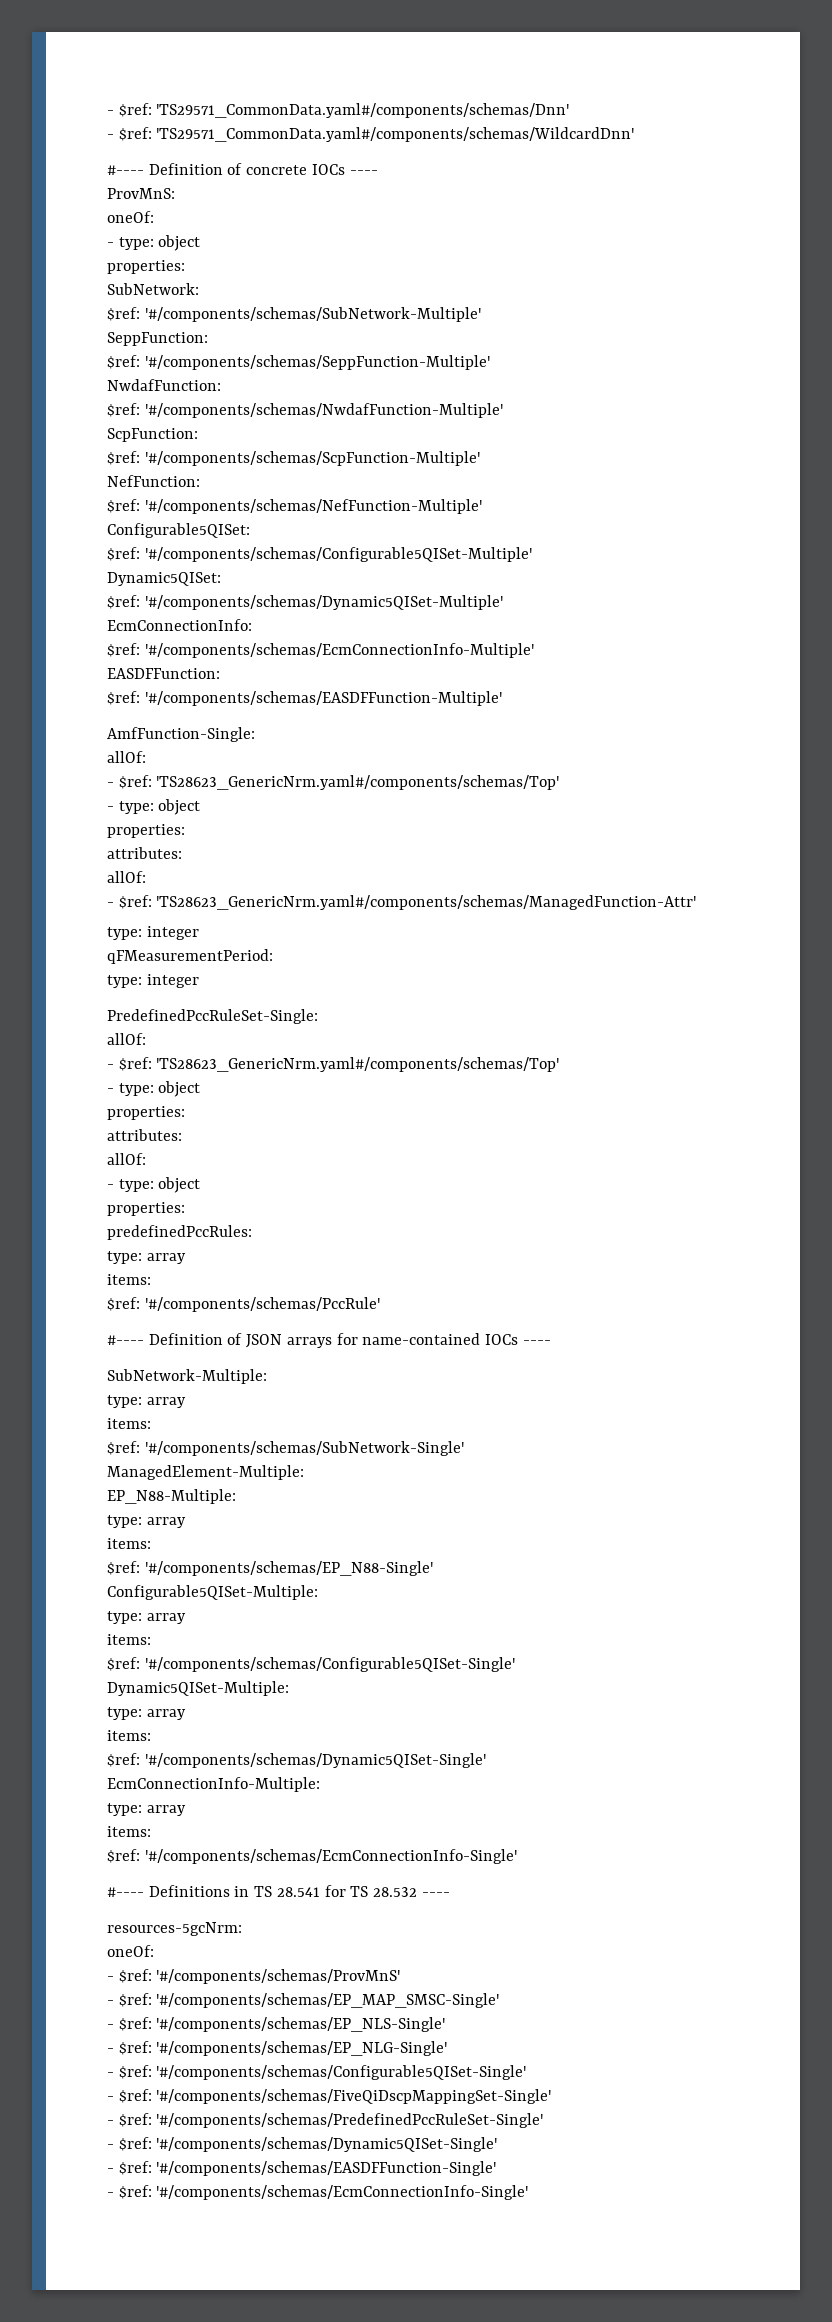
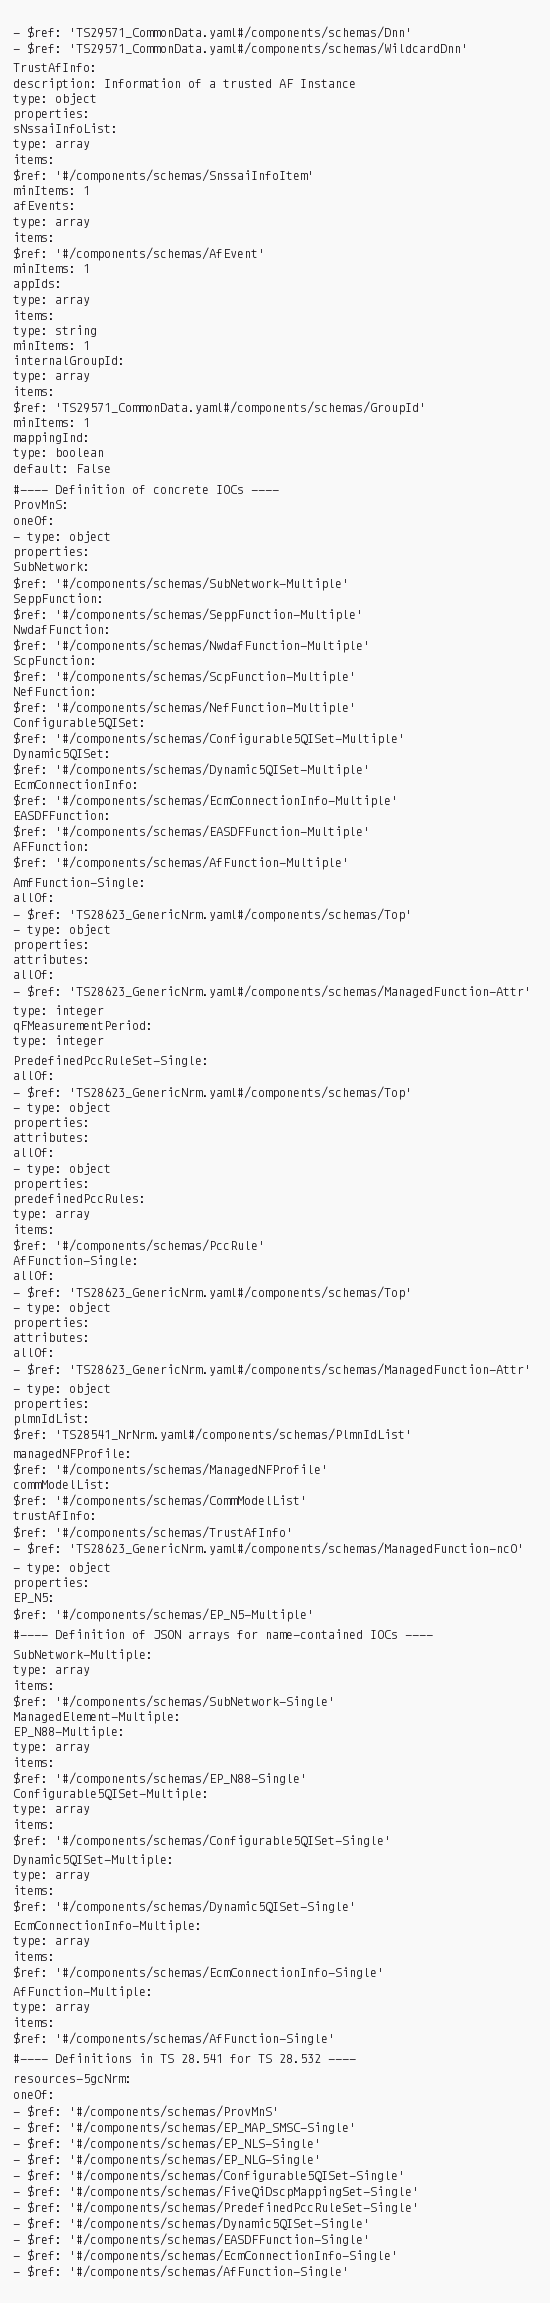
+ TrustAfInfo:
+ description: Information of a trusted AF Instance
+ type: object
+ properties:
+ sNssaiInfoList:
+ type: array
+ items:
+ $ref: '#/components/schemas/SnssaiInfoItem'
+ minItems: 1
+ afEvents:
+ type: array
+ items:
+ $ref: '#/components/schemas/AfEvent'
+ minItems: 1
+ appIds:
+ type: array
+ items:
+ type: string
+ minItems: 1
+ internalGroupId:
+ type: array
+ items:
+ $ref: 'TS29571_CommonData.yaml#/components/schemas/GroupId'
+ minItems: 1
+ mappingInd:
+ type: boolean
+ default: False
+ AFFunction:
+ $ref: '#/components/schemas/AfFunction-Multiple'
+ AfFunction-Single:
+ allOf:
+ - $ref: 'TS28623_GenericNrm.yaml#/components/schemas/Top'
+ - type: object
+ properties:
+ attributes:
+ allOf:
+ - $ref: 'TS28623_GenericNrm.yaml#/components/schemas/ManagedFunction-Attr'
+ - type: object
+ properties:
+ plmnIdList:
+ $ref: 'TS28541_NrNrm.yaml#/components/schemas/PlmnIdList'
+ managedNFProfile:
+ $ref: '#/components/schemas/ManagedNFProfile'
+ commModelList:
+ $ref: '#/components/schemas/CommModelList'
+ trustAfInfo:
+ $ref: '#/components/schemas/TrustAfInfo'
+ - $ref: 'TS28623_GenericNrm.yaml#/components/schemas/ManagedFunction-ncO'
+ - type: object
+ properties:
+ EP_N5:
+ $ref: '#/components/schemas/EP_N5-Multiple'
+ AfFunction-Multiple:
+ type: array
+ items:
+ $ref: '#/components/schemas/AfFunction-Single'
+ - $ref: '#/components/schemas/AfFunction-Single'

